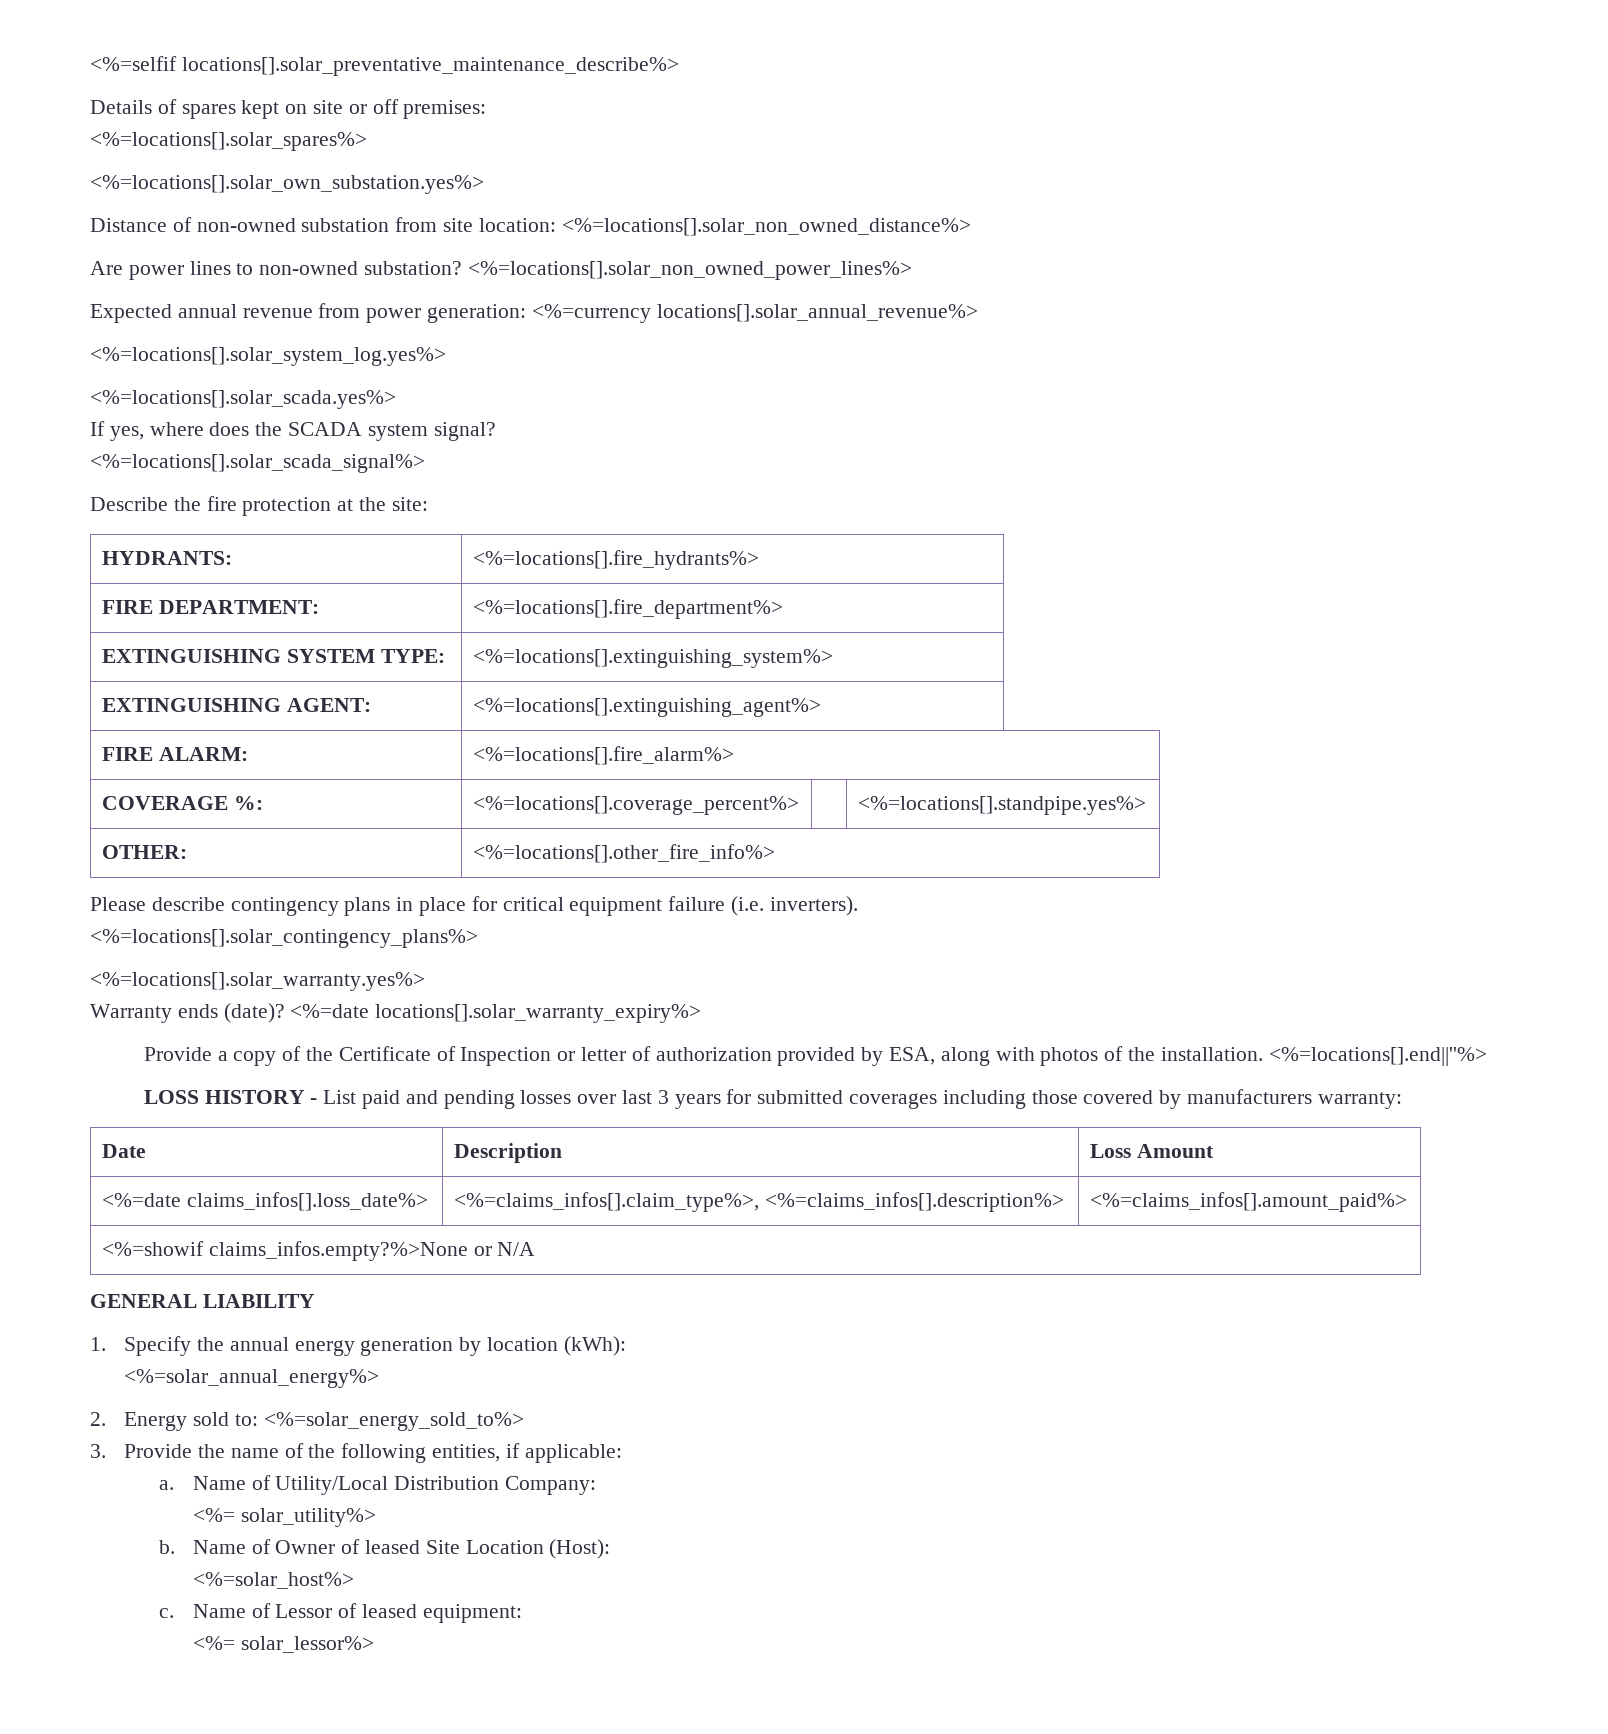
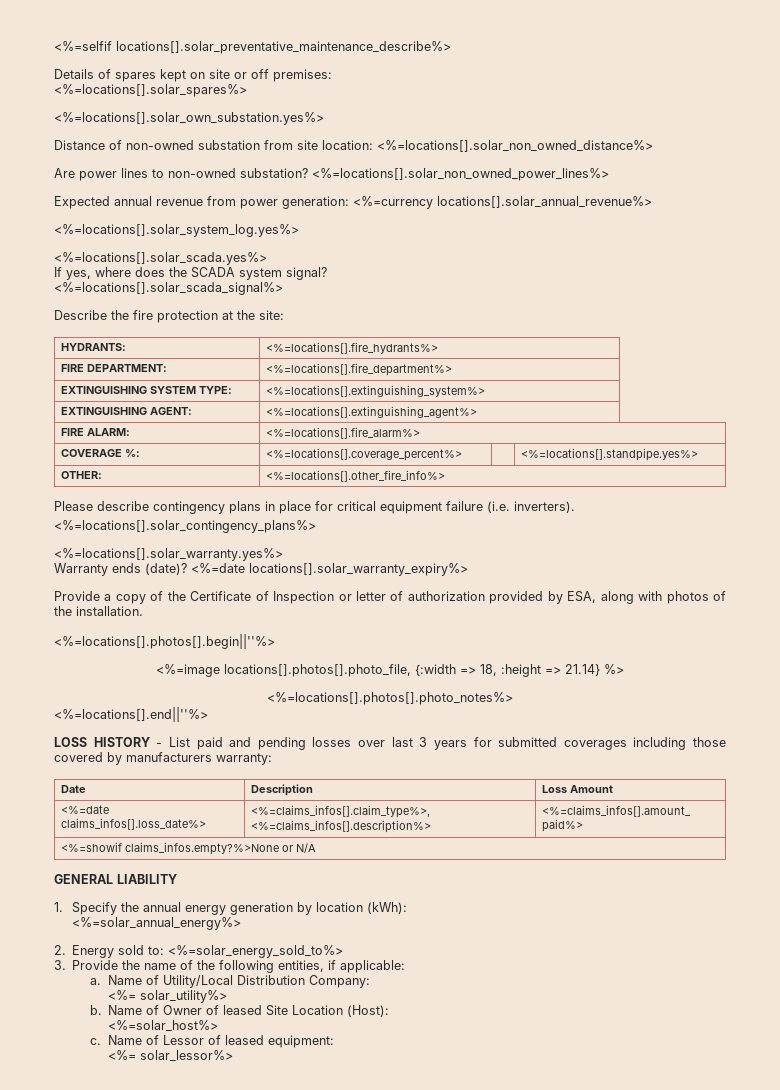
- Provide a copy of the Certificate of Inspection or letter of authorization provided by ESA, along with photos of the installation. <%=locations[].end||''%>
+ Provide a copy of the Certificate of Inspection or letter of authorization provided by ESA, along with photos of the installation.
+ <%=locations[].photos[].begin||''%>
+ <%=image locations[].photos[].photo_file, {:width => 18, :height => 21.14} %>
+ <%=locations[].photos[].photo_notes%>
+ <%=locations[].end||''%>

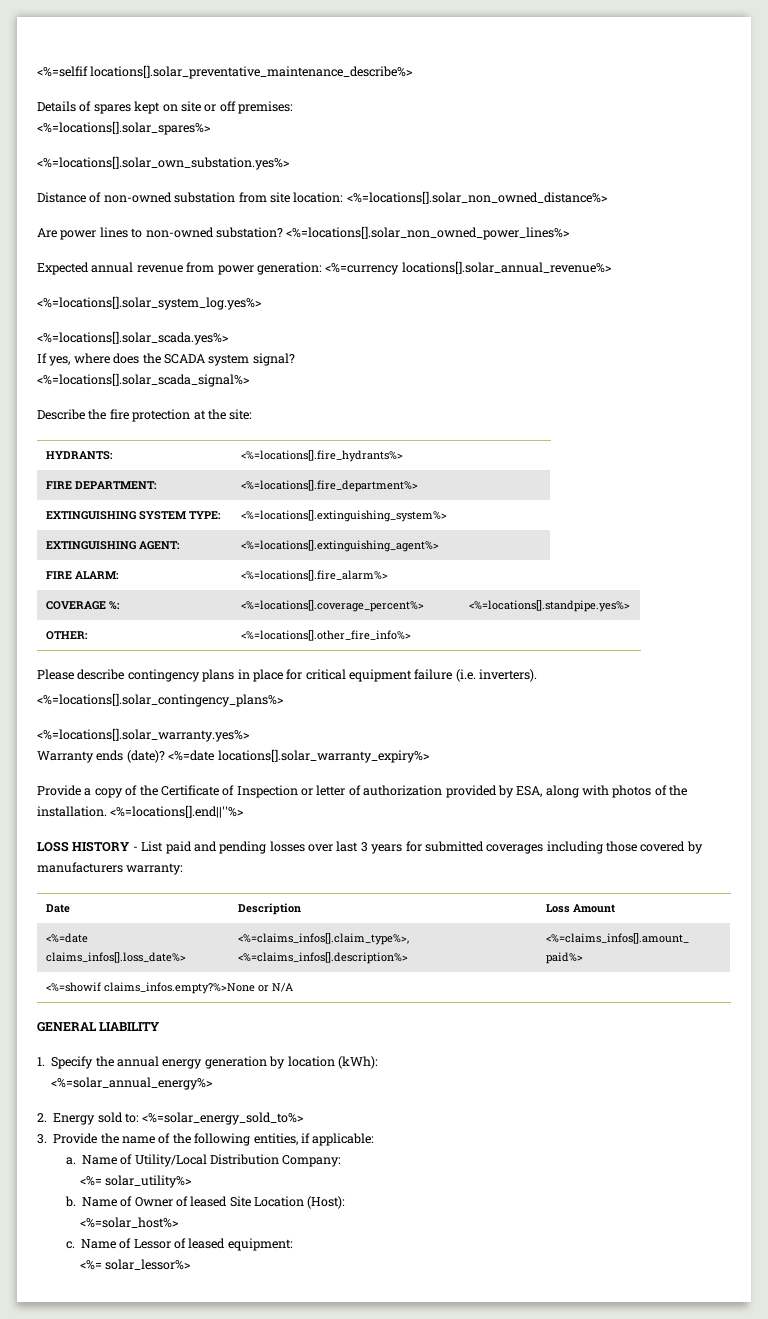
- Provide a copy of the Certificate of Inspection or letter of authorization provided by ESA, along with photos of the installation.
- <%=locations[].photos[].begin||''%>
- <%=image locations[].photos[].photo_file, {:width => 18, :height => 21.14} %>
- <%=locations[].photos[].photo_notes%>
- <%=locations[].end||''%>
+ Provide a copy of the Certificate of Inspection or letter of authorization provided by ESA, along with photos of the installation. <%=locations[].end||''%>

